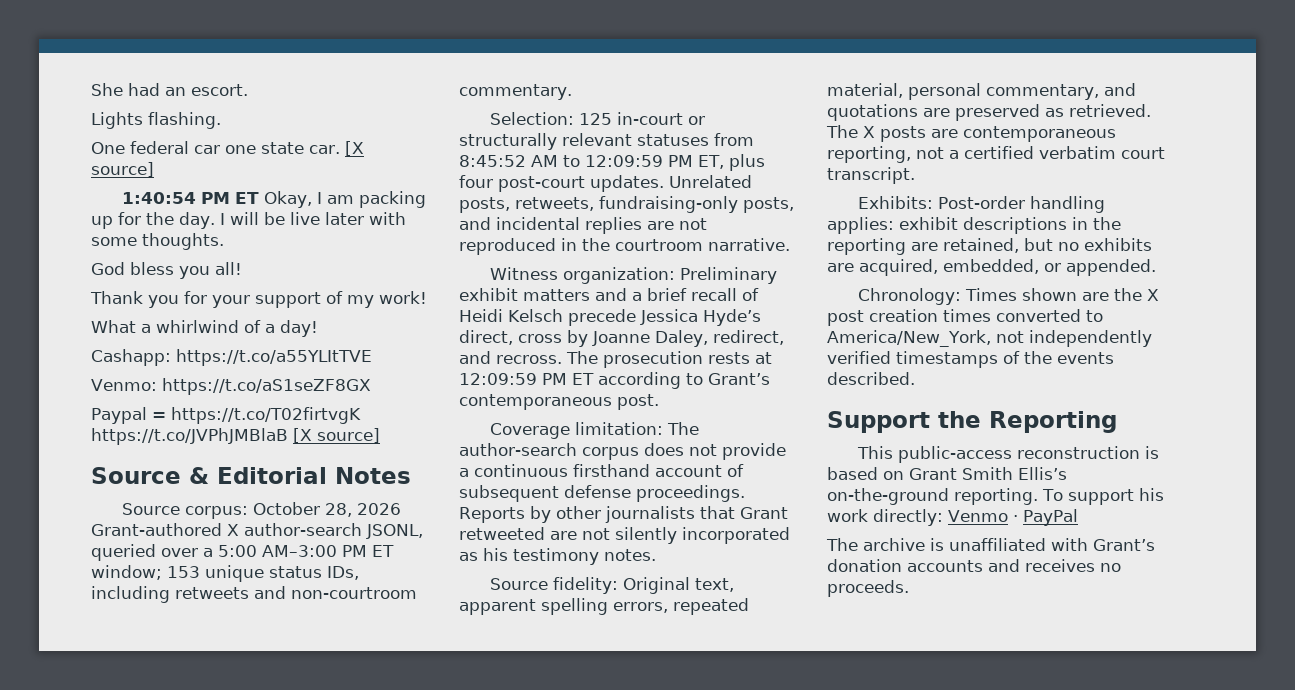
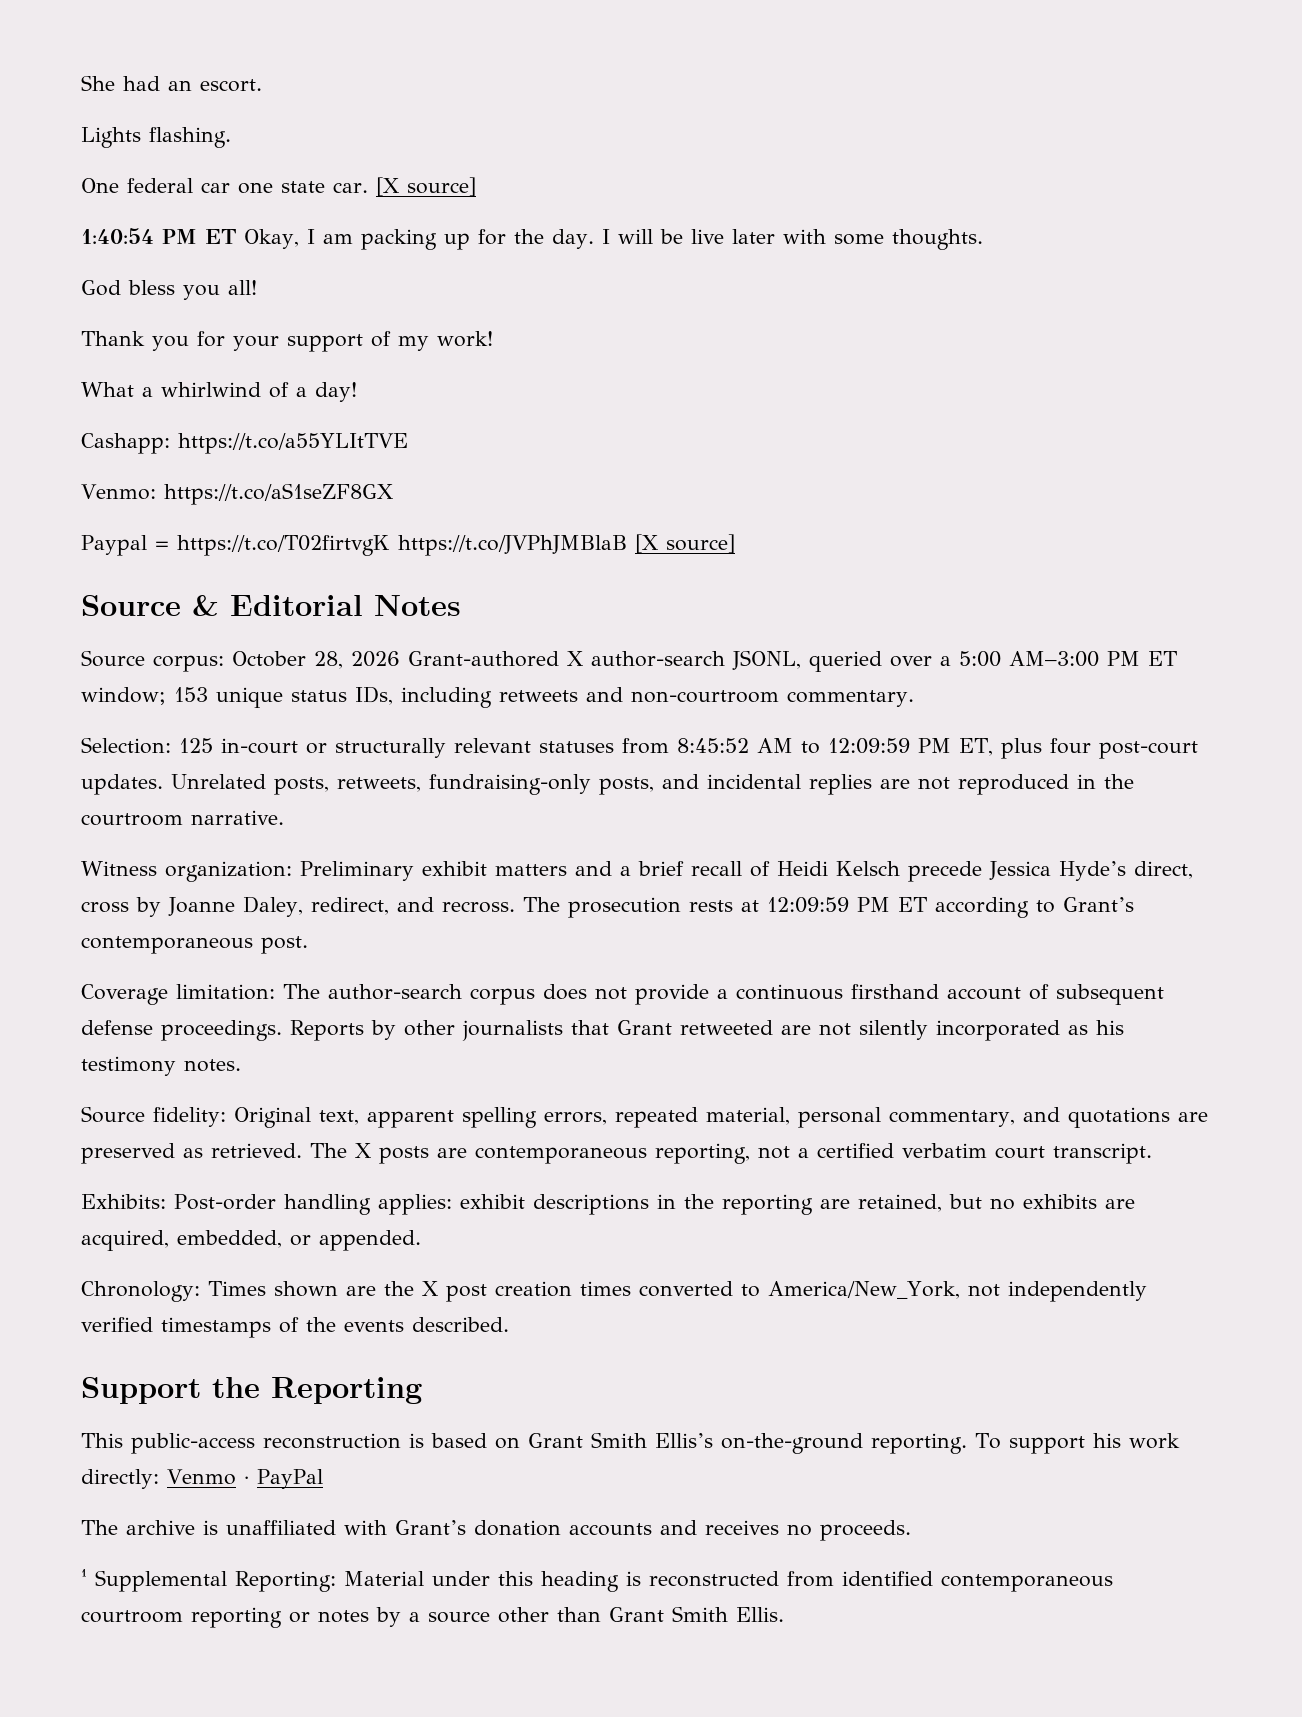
+ ¹ Supplemental Reporting: Material under this heading is reconstructed from identified contemporaneous courtroom reporting or notes by a source other than Grant Smith Ellis.

